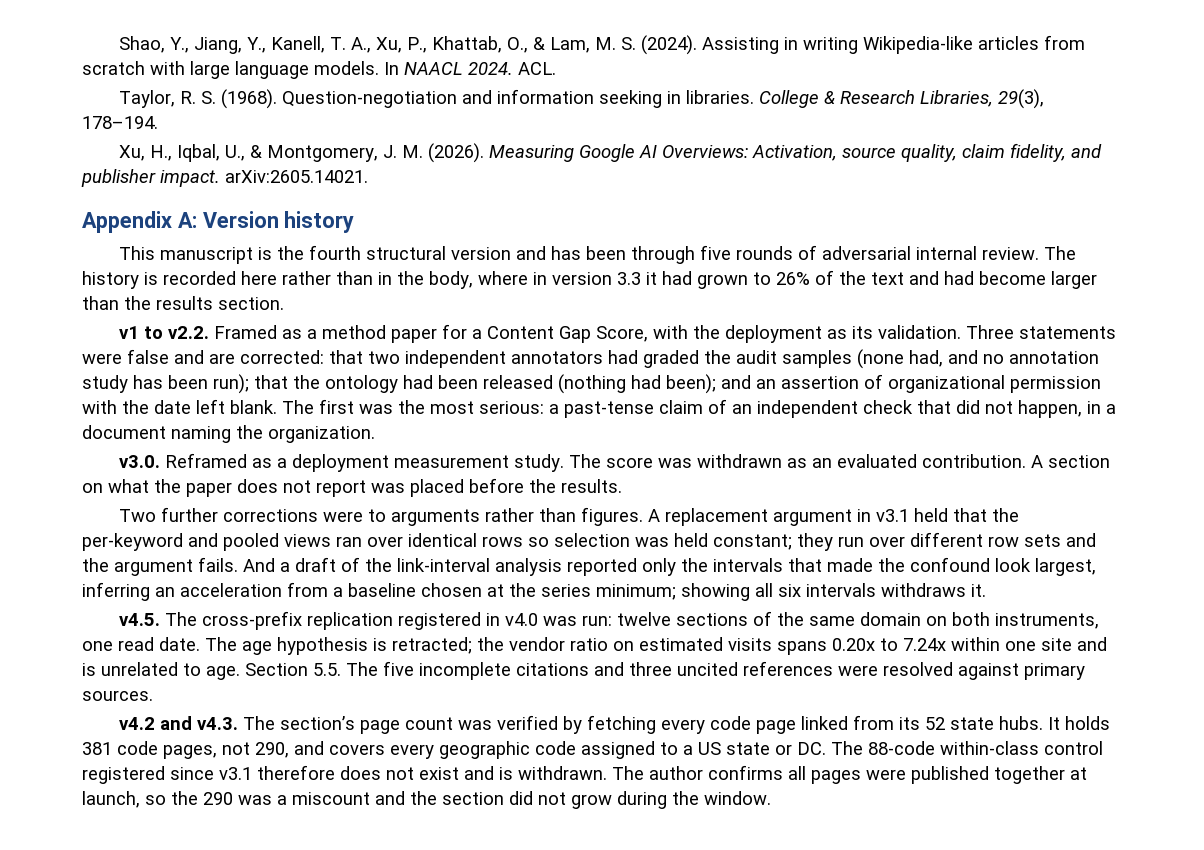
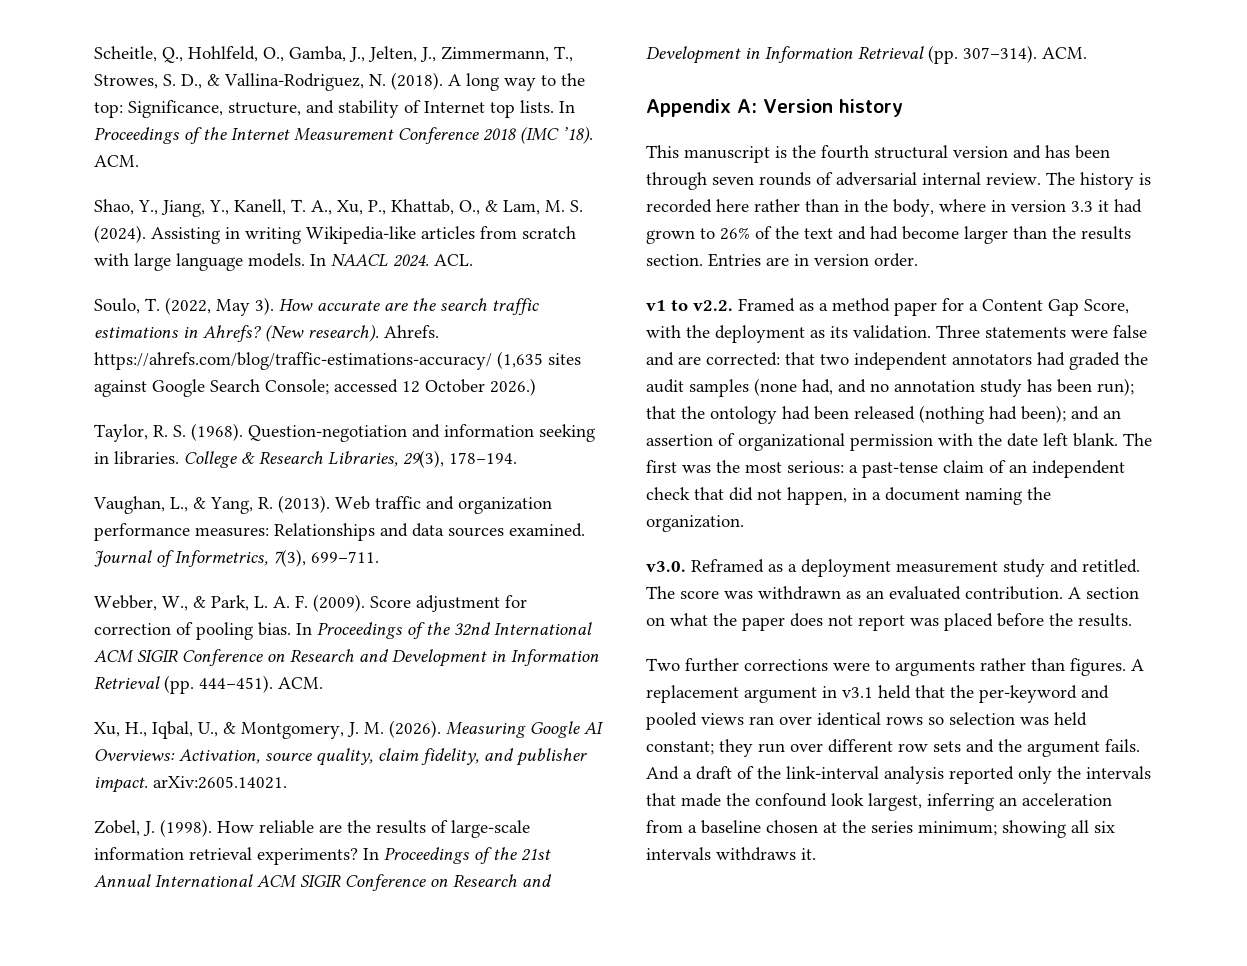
+ Scheitle, Q., Hohlfeld, O., Gamba, J., Jelten, J., Zimmermann, T., Strowes, S. D., & Vallina-Rodriguez, N. (2018). A long way to the top: Significance, structure, and stability of Internet top lists. In Proceedings of the Internet Measurement Conference 2018 (IMC ’18). ACM.
+ Soulo, T. (2022, May 3). How accurate are the search traffic estimations in Ahrefs? (New research). Ahrefs. https://ahrefs.com/blog/traffic-estimations-accuracy/ (1,635 sites against Google Search Console; accessed 12 October 2026.)
+ Vaughan, L., & Yang, R. (2013). Web traffic and organization performance measures: Relationships and data sources examined. Journal of Informetrics, 7(3), 699–711.
+ Webber, W., & Park, L. A. F. (2009). Score adjustment for correction of pooling bias. In Proceedings of the 32nd International ACM SIGIR Conference on Research and Development in Information Retrieval (pp. 444–451). ACM.
+ Zobel, J. (1998). How reliable are the results of large-scale information retrieval experiments? In Proceedings of the 21st Annual International ACM SIGIR Conference on Research and Development in Information Retrieval (pp. 307–314). ACM.
- This manuscript is the fourth structural version and has been through five rounds of adversarial internal review.
+ This manuscript is the fourth structural version and has been through seven rounds of adversarial internal review.
+ Entries are in version order.
- v3.0. Reframed as a deployment measurement study.
+ v3.0. Reframed as a deployment measurement study and retitled.
- v4.5. The cross-prefix replication registered in v4.0 was run: twelve sections of the same domain on both instruments, one read date. The age hypothesis is retracted; the vendor ratio on estimated visits spans 0.20x to 7.24x within one site and is unrelated to age. Section 5.5. The five incomplete citations and three uncited references were resolved against primary sources.
- v4.2 and v4.3. The section’s page count was verified by fetching every code page linked from its 52 state hubs. It holds 381 code pages, not 290, and covers every geographic code assigned to a US state or DC. The 88-code within-class control registered since v3.1 therefore does not exist and is withdrawn. The author confirms all pages were published together at launch, so the 290 was a miscount and the section did not grow during the window.

